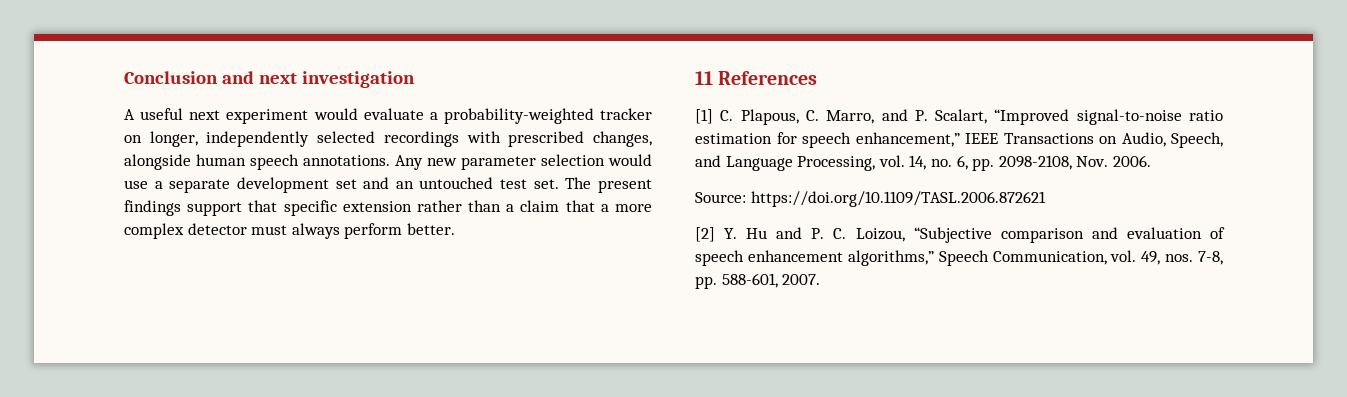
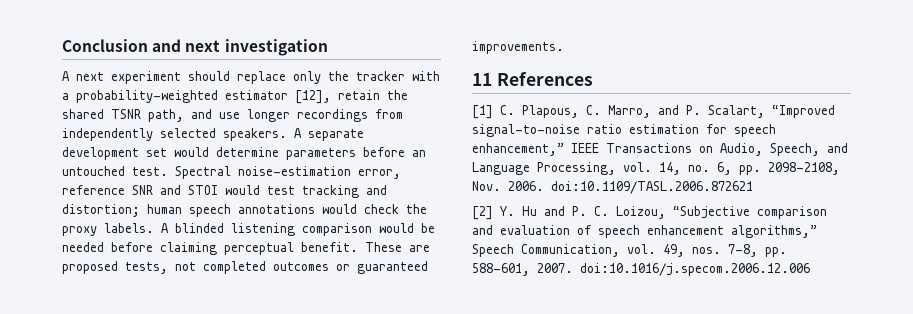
- A useful next experiment would evaluate a probability-weighted tracker on longer, independently selected recordings with prescribed changes, alongside human speech annotations. Any new parameter selection would use a separate development set and an untouched test set. The present findings support that specific extension rather than a claim that a more complex detector must always perform better.
+ A next experiment should replace only the tracker with a probability-weighted estimator [12], retain the shared TSNR path, and use longer recordings from independently selected speakers. A separate development set would determine parameters before an untouched test. Spectral noise-estimation error, reference SNR and STOI would test tracking and distortion; human speech annotations would check the proxy labels. A blinded listening comparison would be needed before claiming perceptual benefit. These are proposed tests, not completed outcomes or guaranteed improvements.
- [1] C. Plapous, C. Marro, and P. Scalart, “Improved signal-to-noise ratio estimation for speech enhancement,” IEEE Transactions on Audio, Speech, and Language Processing, vol. 14, no. 6, pp. 2098-2108, Nov. 2006.
- Source: https://doi.org/10.1109/TASL.2006.872621
+ [1] C. Plapous, C. Marro, and P. Scalart, “Improved signal-to-noise ratio estimation for speech enhancement,” IEEE Transactions on Audio, Speech, and Language Processing, vol. 14, no. 6, pp. 2098-2108, Nov. 2006. doi:10.1109/TASL.2006.872621
- [2] Y. Hu and P. C. Loizou, “Subjective comparison and evaluation of speech enhancement algorithms,” Speech Communication, vol. 49, nos. 7-8, pp. 588-601, 2007.
+ [2] Y. Hu and P. C. Loizou, “Subjective comparison and evaluation of speech enhancement algorithms,” Speech Communication, vol. 49, nos. 7-8, pp. 588-601, 2007. doi:10.1016/j.specom.2006.12.006

